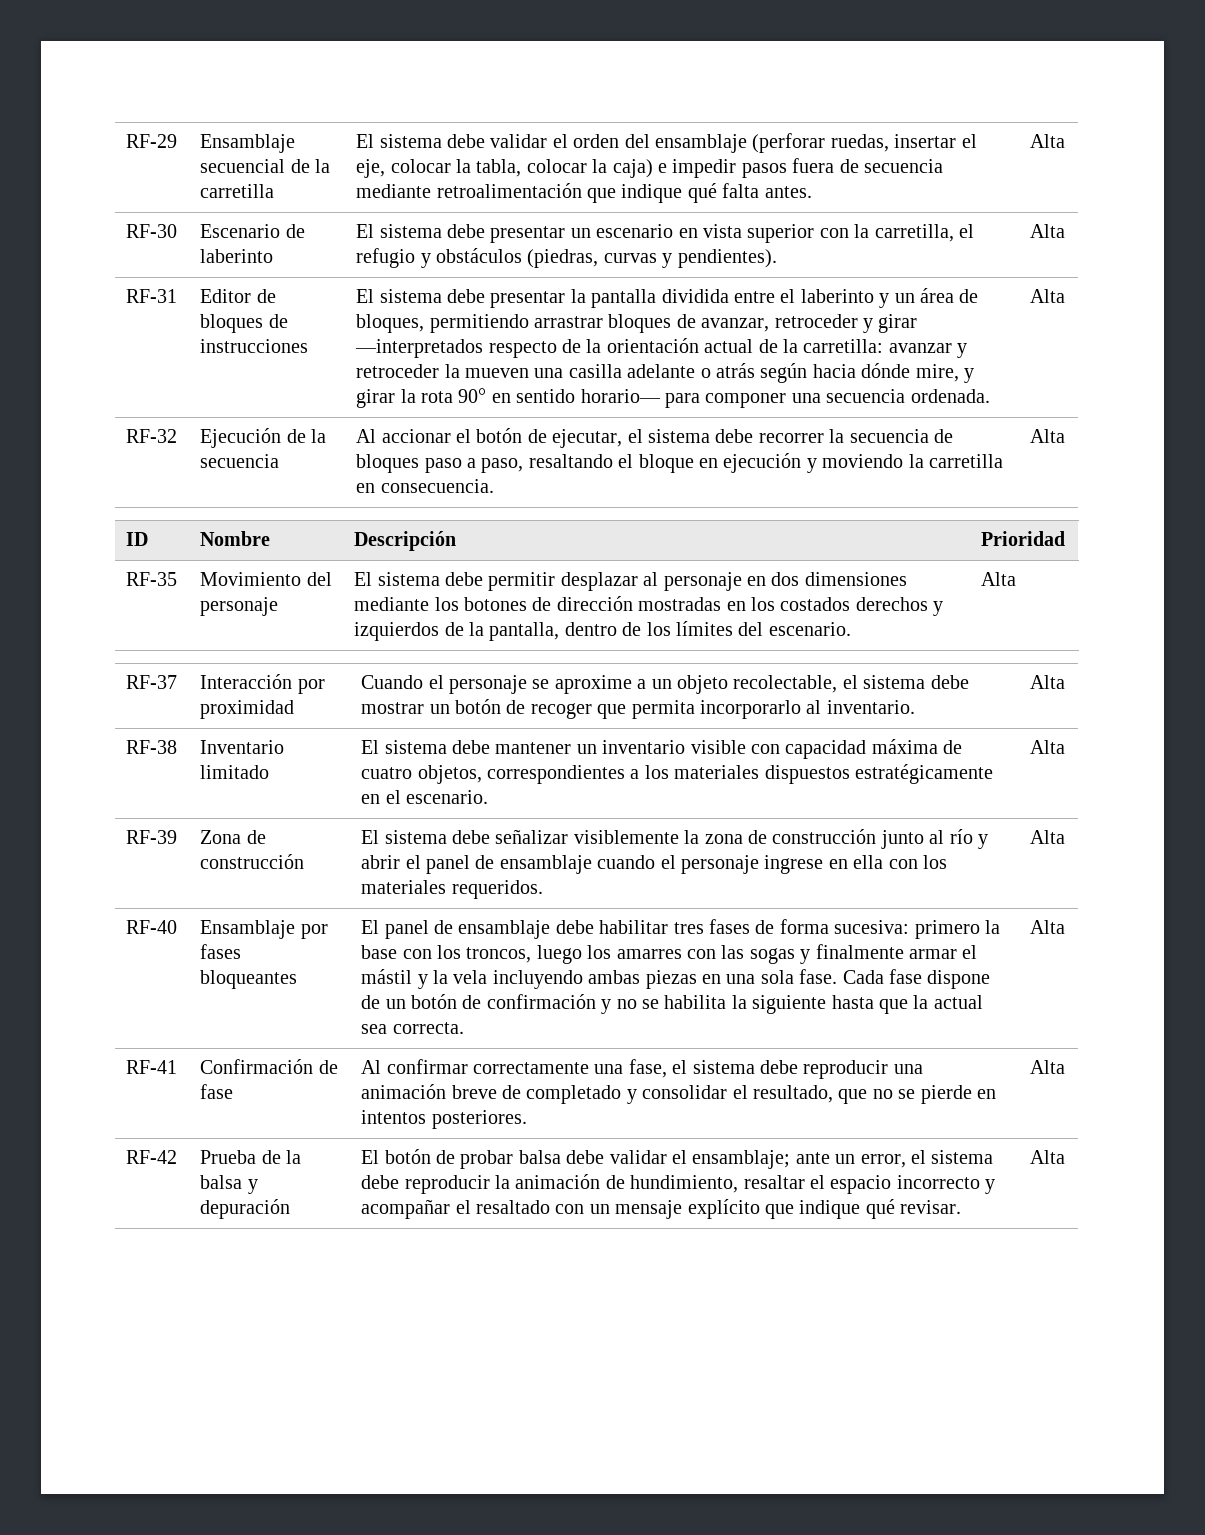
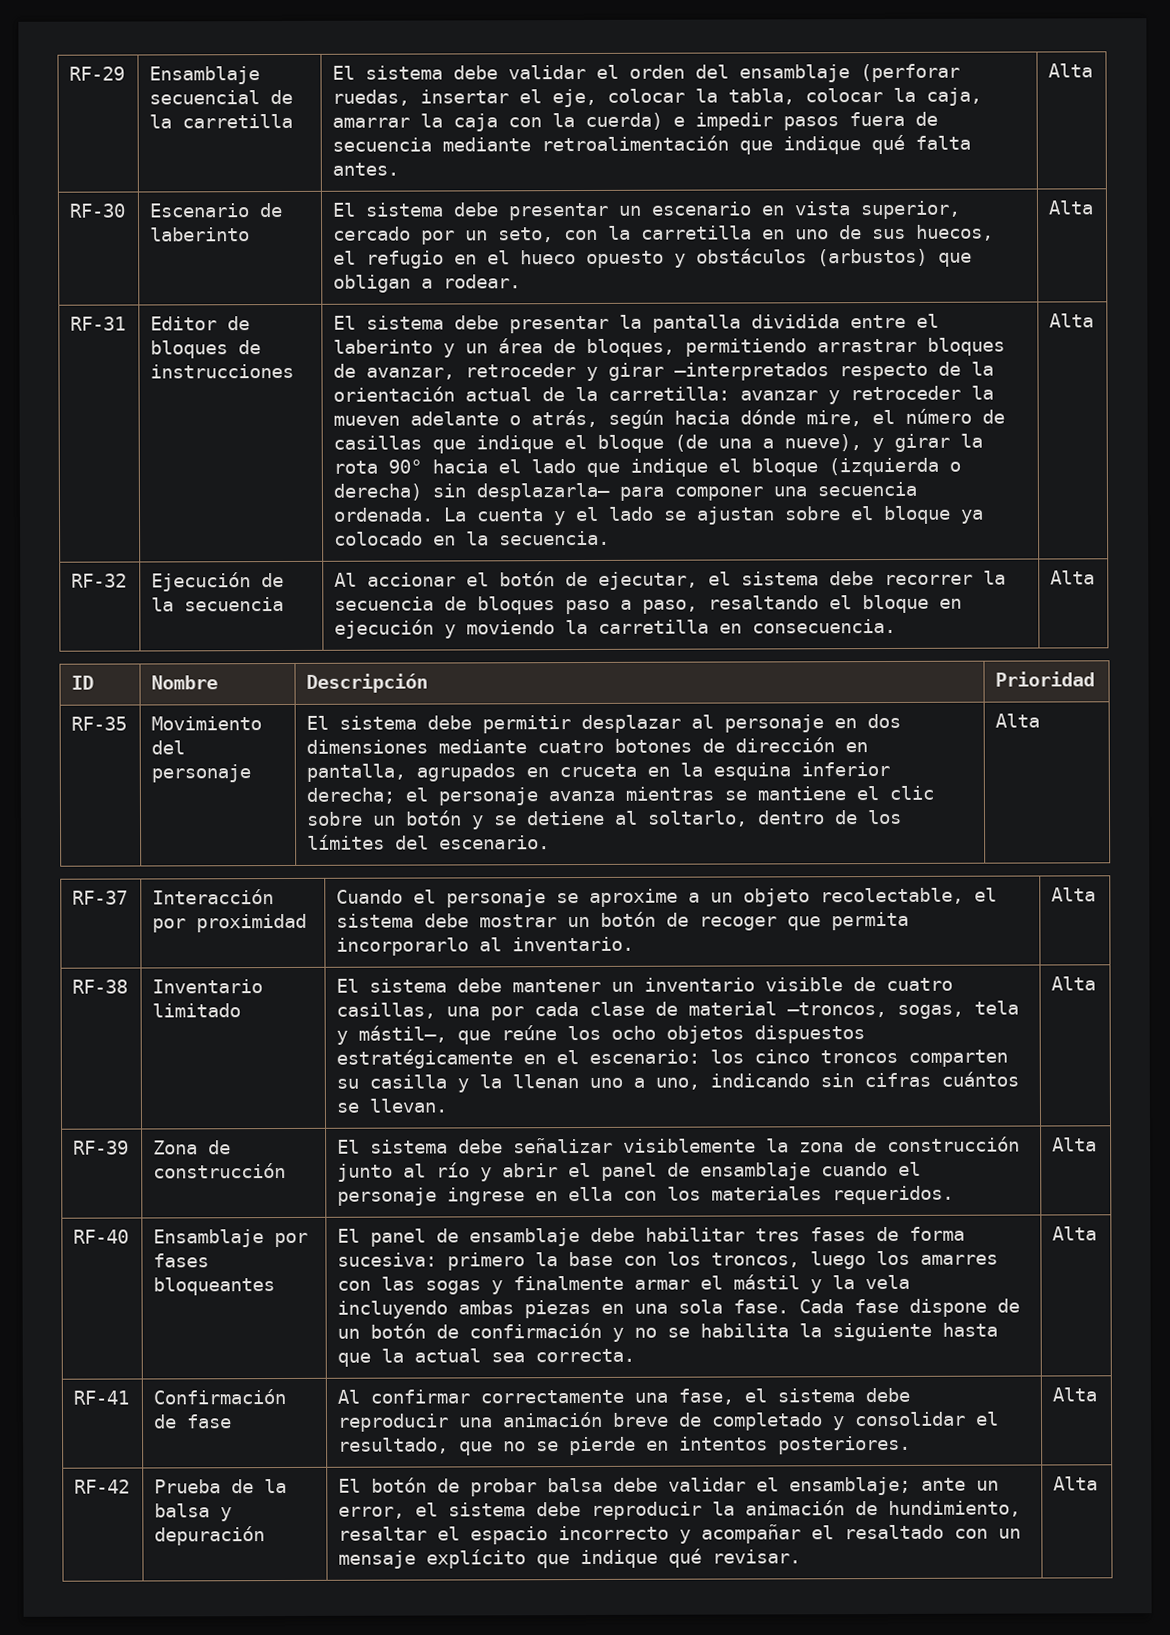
- El sistema debe validar el orden del ensamblaje (perforar ruedas, insertar el eje, colocar la tabla, colocar la caja) e impedir pasos fuera de secuencia mediante retroalimentación que indique qué falta antes.
+ El sistema debe validar el orden del ensamblaje (perforar ruedas, insertar el eje, colocar la tabla, colocar la caja, amarrar la caja con la cuerda) e impedir pasos fuera de secuencia mediante retroalimentación que indique qué falta antes.
- RF-30 | Escenario de laberinto | El sistema debe presentar un escenario en vista superior con la carretilla, el refugio y obstáculos (piedras, curvas y pendientes). | Alta
+ RF-30 | Escenario de laberinto | El sistema debe presentar un escenario en vista superior, cercado por un seto, con la carretilla en uno de sus huecos, el refugio en el hueco opuesto y obstáculos (arbustos) que obligan a rodear. | Alta
- El sistema debe presentar la pantalla dividida entre el laberinto y un área de bloques, permitiendo arrastrar bloques de avanzar, retroceder y girar —interpretados respecto de la orientación actual de la carretilla: avanzar y retroceder la mueven una casilla adelante o atrás según hacia dónde mire, y girar la rota 90° en sentido horario— para componer una secuencia ordenada.
+ El sistema debe presentar la pantalla dividida entre el laberinto y un área de bloques, permitiendo arrastrar bloques de avanzar, retroceder y girar —interpretados respecto de la orientación actual de la carretilla: avanzar y retroceder la mueven adelante o atrás, según hacia dónde mire, el número de casillas que indique el bloque (de una a nueve), y girar la rota 90° hacia el lado que indique el bloque (izquierda o derecha) sin desplazarla— para componer una secuencia ordenada. La cuenta y el lado se ajustan sobre el bloque ya colocado en la secuencia.
- El sistema debe permitir desplazar al personaje en dos dimensiones mediante los botones de dirección mostradas en los costados derechos y izquierdos de la pantalla, dentro de los límites del escenario.
+ El sistema debe permitir desplazar al personaje en dos dimensiones mediante cuatro botones de dirección en pantalla, agrupados en cruceta en la esquina inferior derecha; el personaje avanza mientras se mantiene el clic sobre un botón y se detiene al soltarlo, dentro de los límites del escenario.
- El sistema debe mantener un inventario visible con capacidad máxima de cuatro objetos, correspondientes a los materiales dispuestos estratégicamente en el escenario.
+ El sistema debe mantener un inventario visible de cuatro casillas, una por cada clase de material —troncos, sogas, tela y mástil—, que reúne los ocho objetos dispuestos estratégicamente en el escenario: los cinco troncos comparten su casilla y la llenan uno a uno, indicando sin cifras cuántos se llevan.

